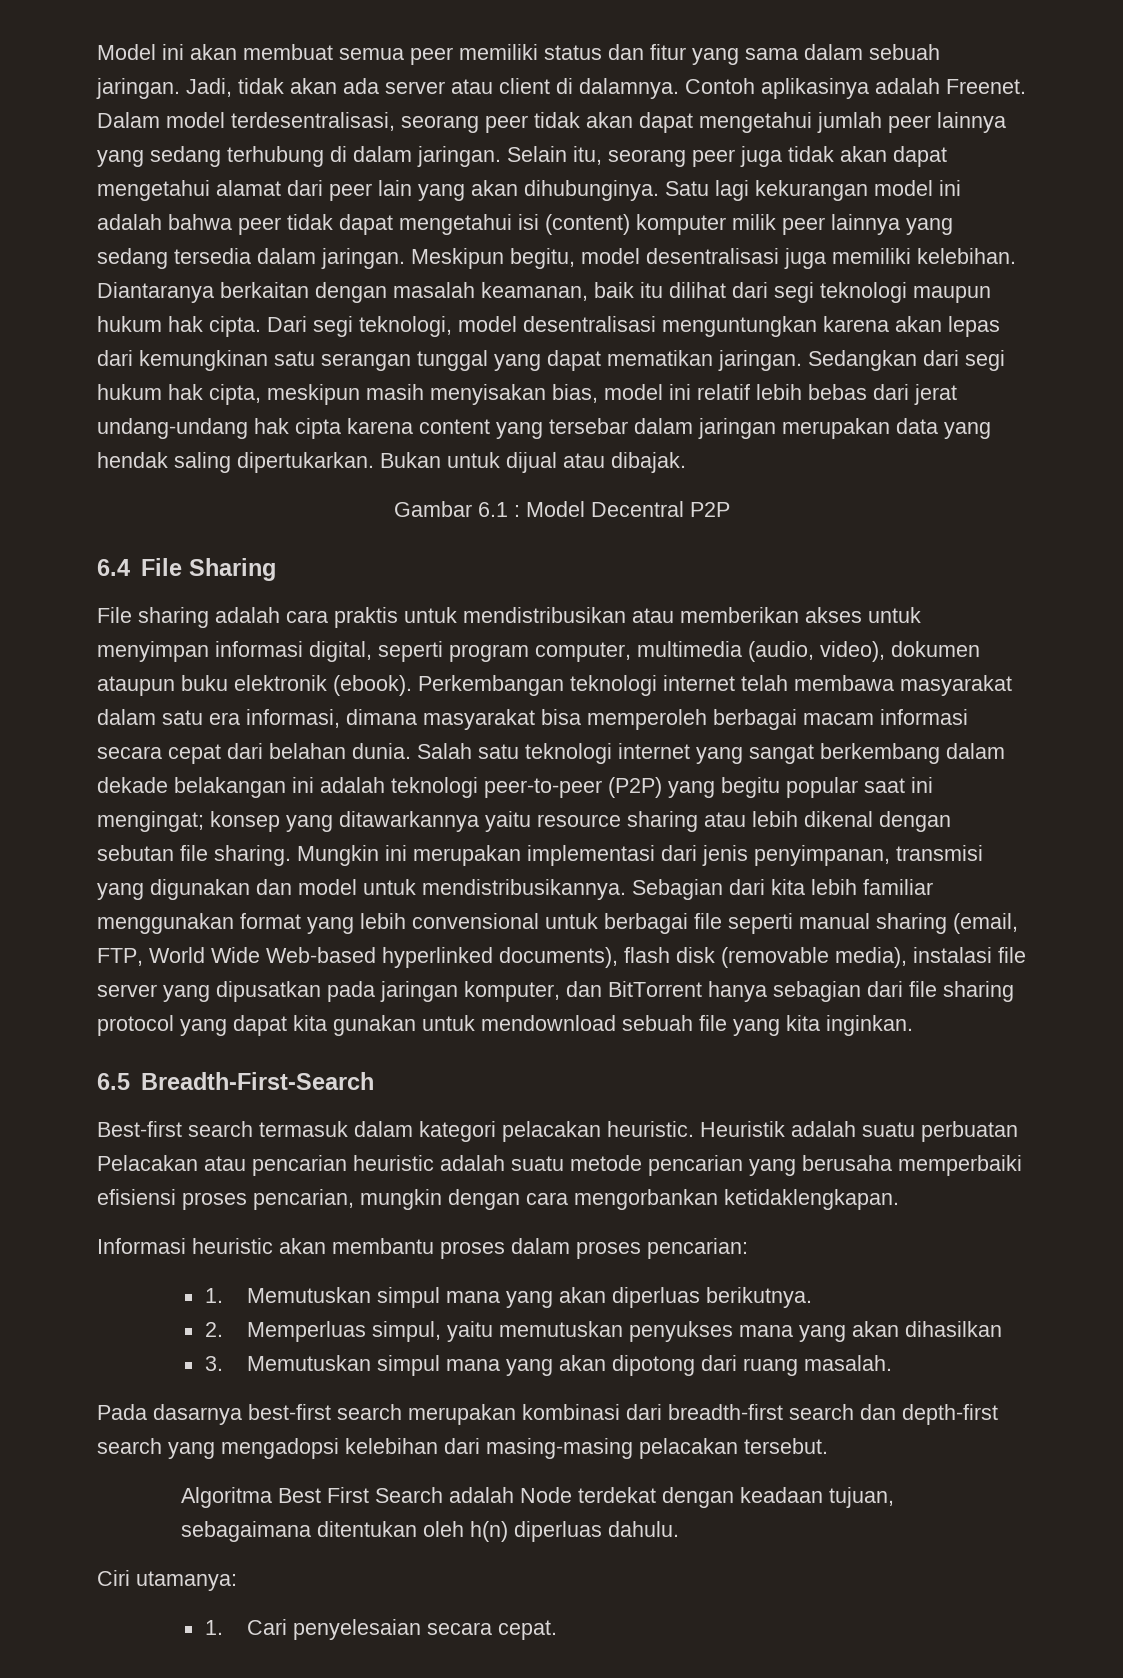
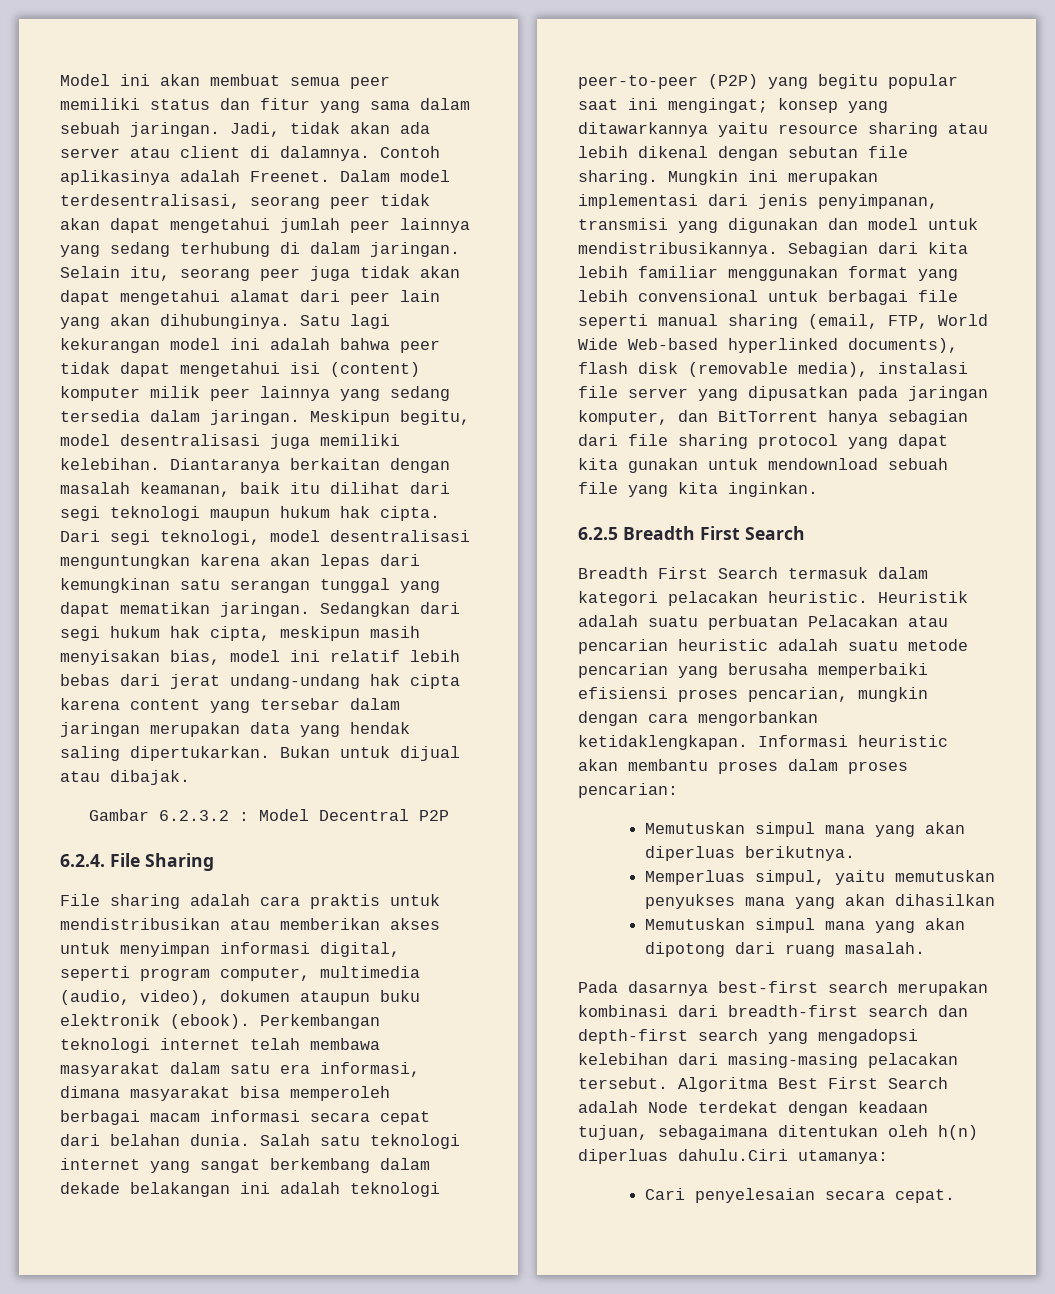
- Gambar 6.1 : Model Decentral P2P
+ Gambar 6.2.3.2 : Model Decentral P2P
- 6.4 File Sharing
+ 6.2.4. File Sharing
- 6.5 Breadth-First-Search
- Best-first search termasuk dalam kategori pelacakan heuristic.
+ 6.2.5 Breadth First Search
+ Breadth First Search termasuk dalam kategori pelacakan heuristic.
- Heuristik adalah suatu perbuatan Pelacakan atau pencarian heuristic adalah suatu metode pencarian yang berusaha memperbaiki efisiensi proses pencarian, mungkin dengan cara mengorbankan ketidaklengkapan.
- Informasi heuristic akan membantu proses dalam proses pencarian:
+ Heuristik adalah suatu perbuatan Pelacakan atau pencarian heuristic adalah suatu metode pencarian yang berusaha memperbaiki efisiensi proses pencarian, mungkin dengan cara mengorbankan ketidaklengkapan. Informasi heuristic akan membantu proses dalam proses pencarian:
- 1. Memutuskan simpul mana yang akan diperluas berikutnya.
+ Memutuskan simpul mana yang akan diperluas berikutnya.
- 2. Memperluas simpul, yaitu memutuskan penyukses mana yang akan dihasilkan
+ Memperluas simpul, yaitu memutuskan penyukses mana yang akan dihasilkan
- 3. Memutuskan simpul mana yang akan dipotong dari ruang masalah.
+ Memutuskan simpul mana yang akan dipotong dari ruang masalah.
- Pada dasarnya best-first search merupakan kombinasi dari breadth-first search dan depth-first search yang mengadopsi kelebihan dari masing-masing pelacakan tersebut.
- Algoritma Best First Search adalah Node terdekat dengan keadaan tujuan, sebagaimana ditentukan oleh h(n) diperluas dahulu.
- Ciri utamanya:
+ Pada dasarnya best-first search merupakan kombinasi dari breadth-first search dan depth-first search yang mengadopsi kelebihan dari masing-masing pelacakan tersebut. Algoritma Best First Search adalah Node terdekat dengan keadaan tujuan, sebagaimana ditentukan oleh h(n) diperluas dahulu.Ciri utamanya:
- 1. Cari penyelesaian secara cepat.
+ Cari penyelesaian secara cepat.

